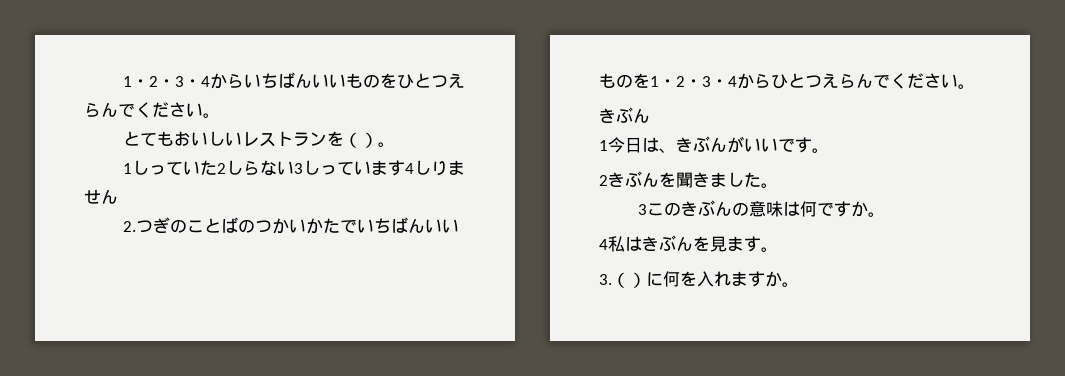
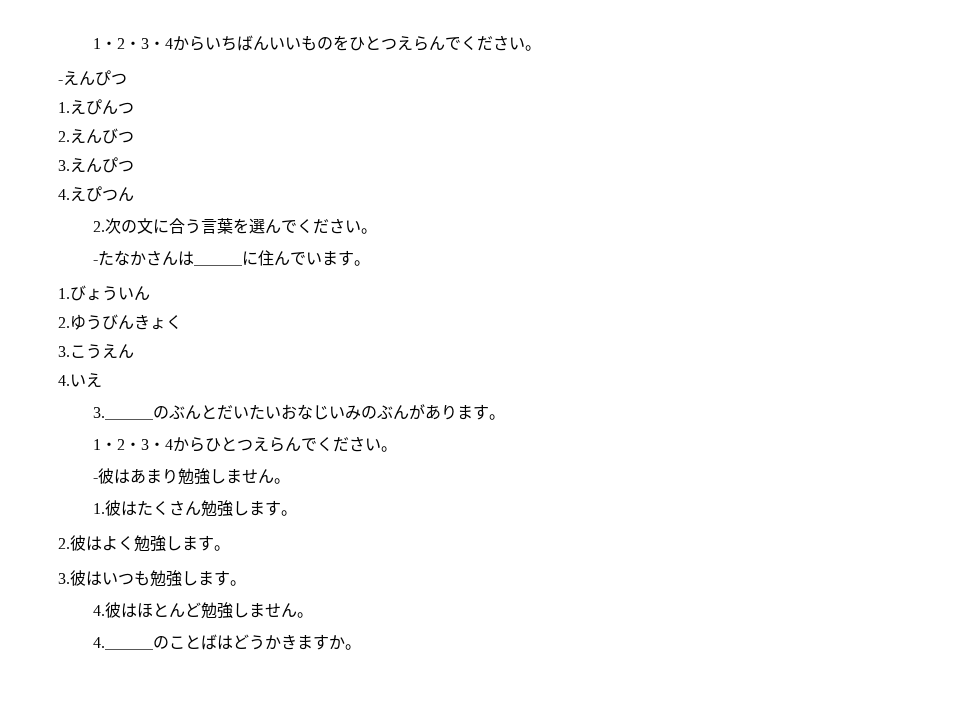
- とてもおいしいレストランを（）。
- 1しっていた2しらない3しっています4しりません
- 2.つぎのことばのつかいかたでいちばんいいものを1・2・3・4からひとつえらんでください。
- きぶん
- 1今日は、きぶんがいいです。
- 2きぶんを聞きました。
- 3このきぶんの意味は何ですか。
- 4私はきぶんを見ます。
- 3.（）に何を入れますか。
+ -えんぴつ
+ 1.えぴんつ
+ 2.えんびつ
+ 3.えんぴつ
+ 4.えぴつん
+ 2.次の文に合う言葉を選んでください。
+ -たなかさんは＿＿＿に住んでいます。
+ 1.びょういん
+ 2.ゆうびんきょく
+ 3.こうえん
+ 4.いえ
+ 3.＿＿＿のぶんとだいたいおなじいみのぶんがあります。
+ 1・2・3・4からひとつえらんでください。
+ -彼はあまり勉強しません。
+ 1.彼はたくさん勉強します。
+ 2.彼はよく勉強します。
+ 3.彼はいつも勉強します。
+ 4.彼はほとんど勉強しません。
+ 4.＿＿＿のことばはどうかきますか。

